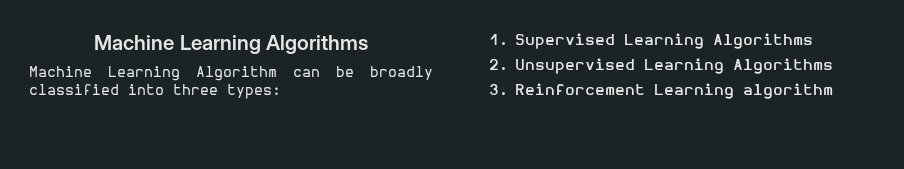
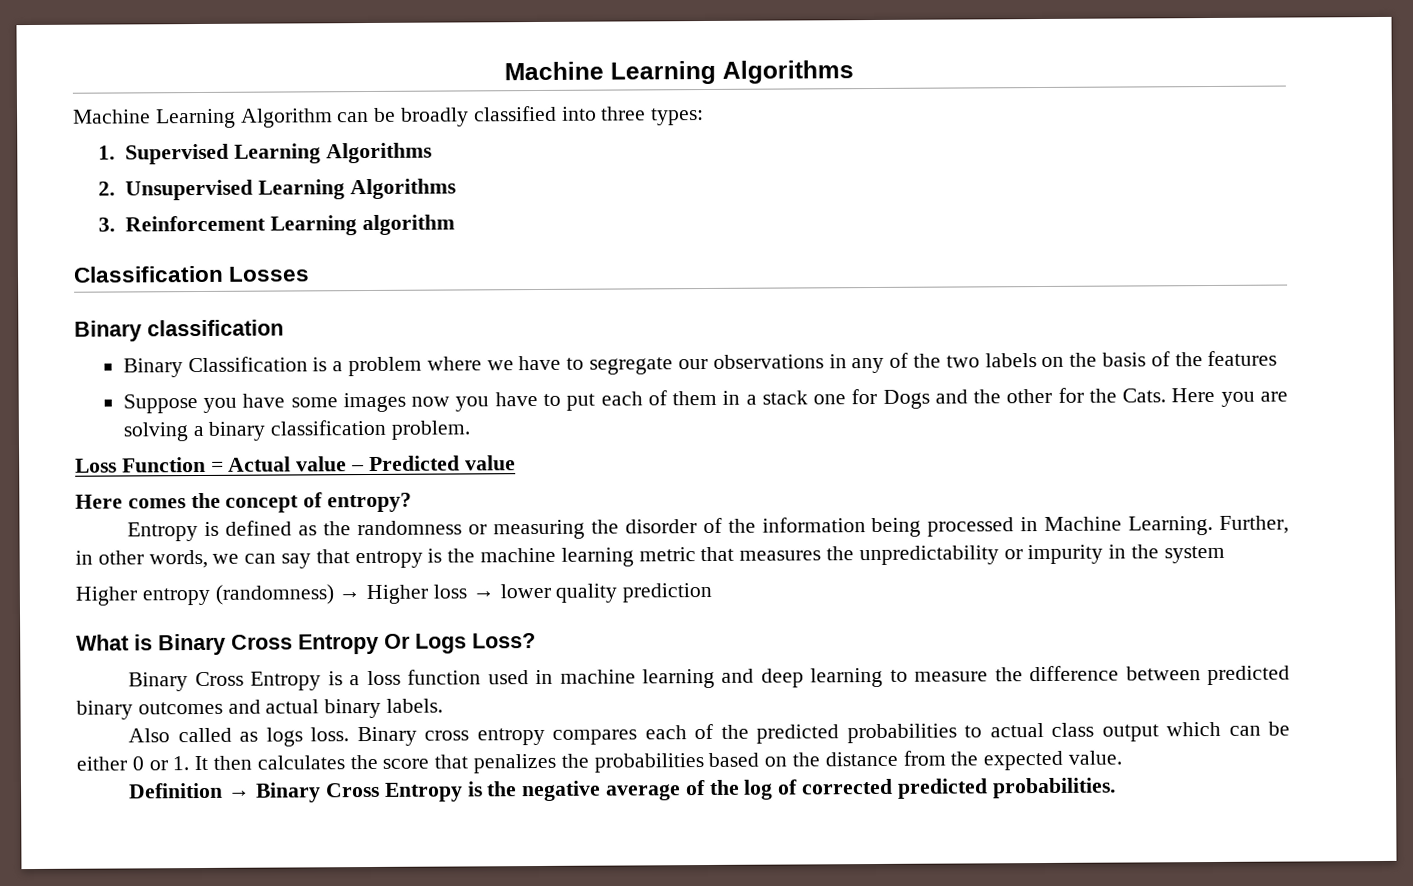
+ Classification Losses
+ Binary classification
+ Binary Classification is a problem where we have to segregate our observations in any of the two labels on the basis of the features
+ Suppose you have some images now you have to put each of them in a stack one for Dogs and the other for the Cats. Here you are solving a binary classification problem.
+ Loss Function = Actual value – Predicted value
+ Here comes the concept of entropy?
+ Entropy is defined as the randomness or measuring the disorder of the information being processed in Machine Learning. Further, in other words, we can say that entropy is the machine learning metric that measures the unpredictability or impurity in the system
+ Higher entropy (randomness) → Higher loss → lower quality prediction
+ What is Binary Cross Entropy Or Logs Loss?
+ Binary Cross Entropy is a loss function used in machine learning and deep learning to measure the difference between predicted binary outcomes and actual binary labels.
+ Also called as logs loss. Binary cross entropy compares each of the predicted probabilities to actual class output which can be either 0 or 1. It then calculates the score that penalizes the probabilities based on the distance from the expected value.
+ Definition → Binary Cross Entropy is the negative average of the log of corrected predicted probabilities.

